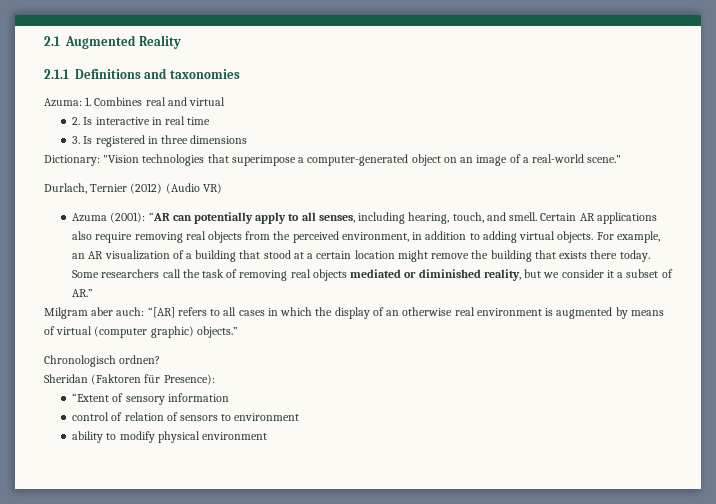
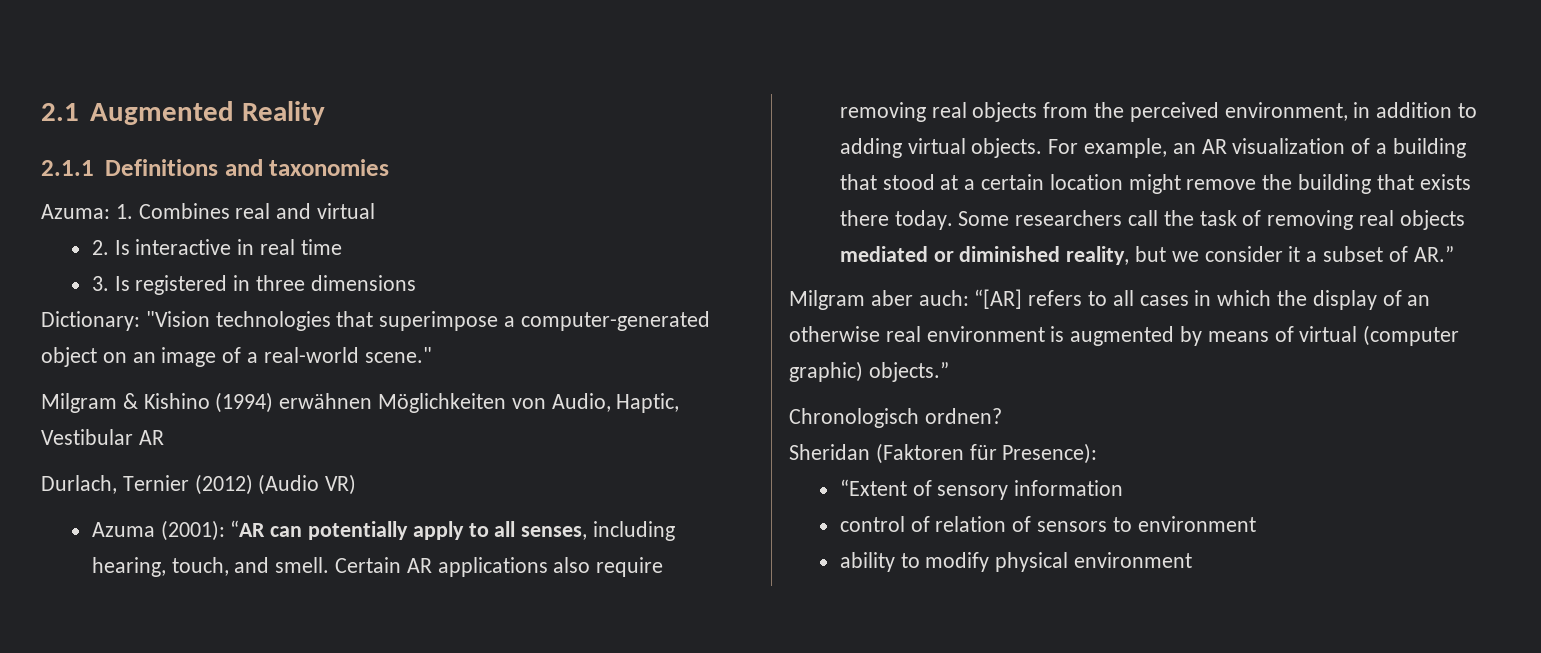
+ Milgram & Kishino (1994) erwähnen Möglichkeiten von Audio, Haptic, Vestibular AR

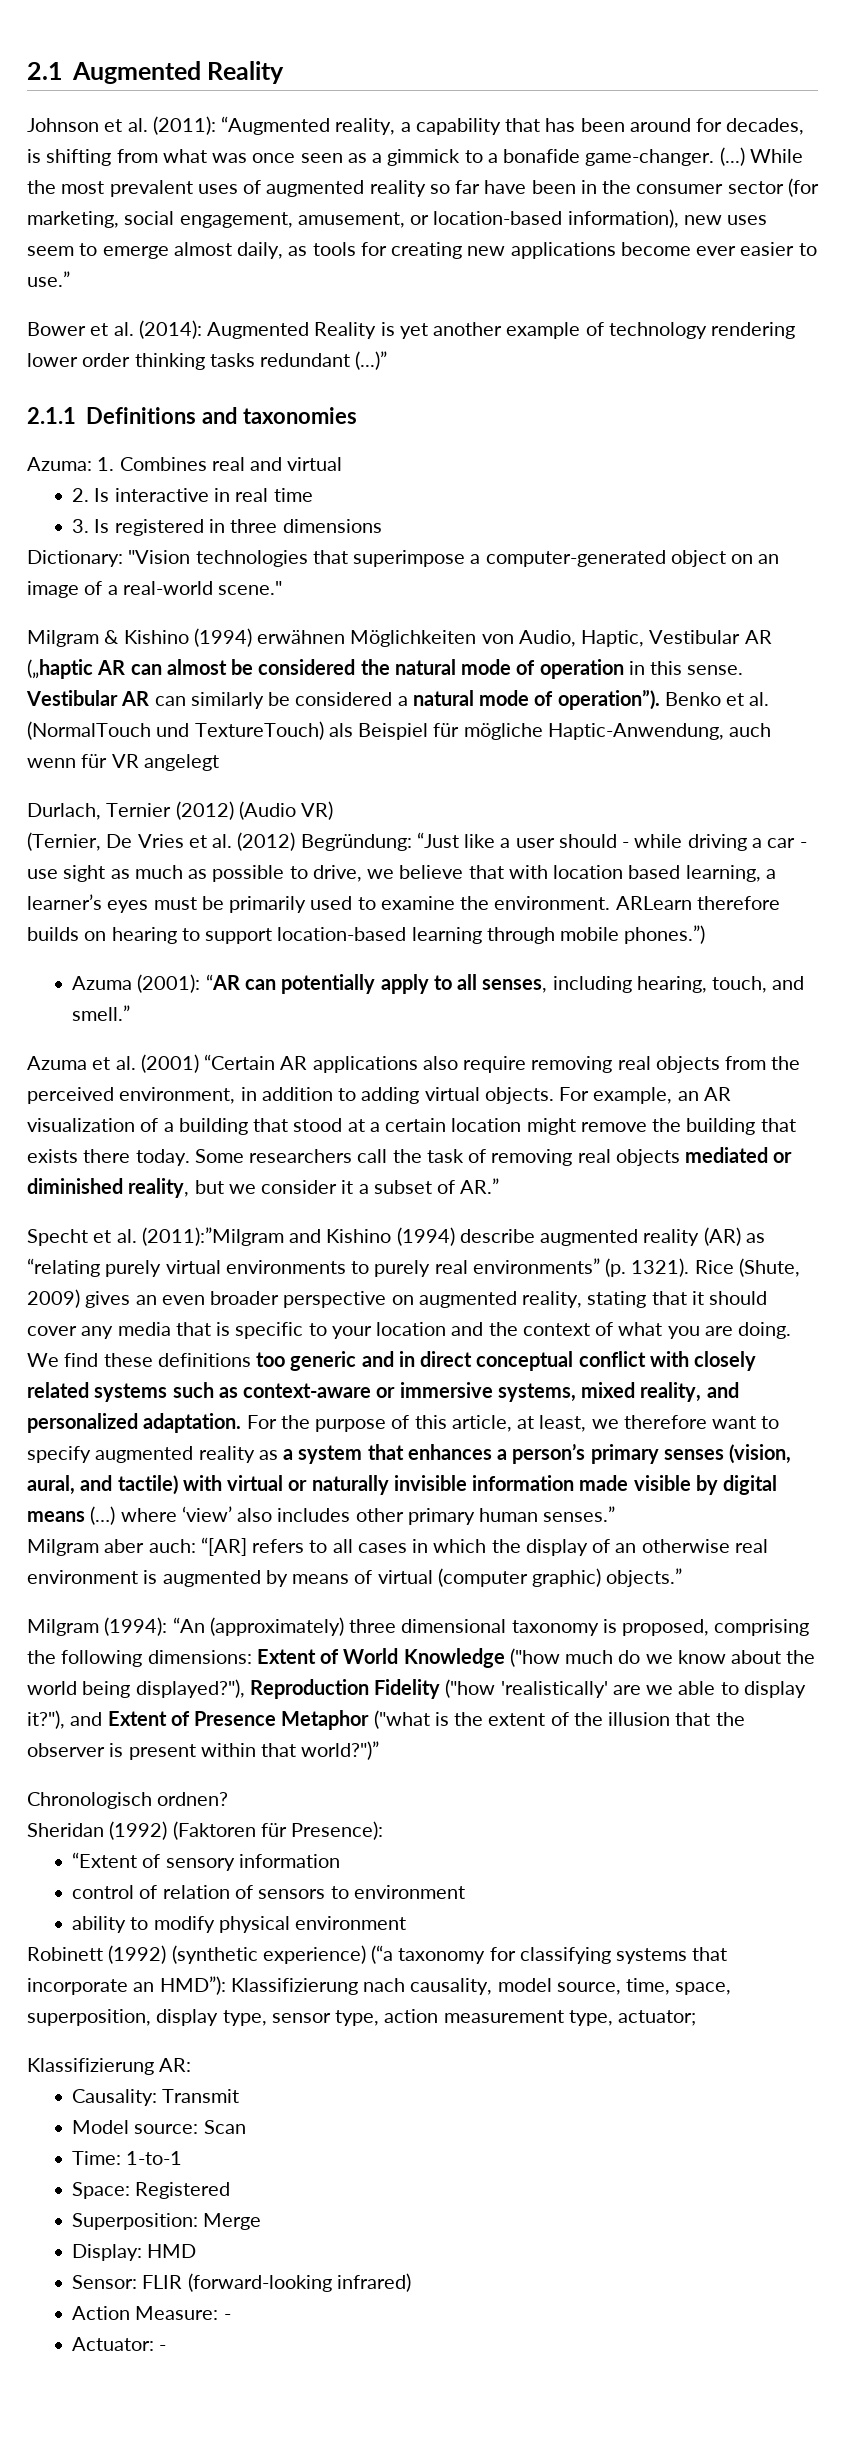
+ Johnson et al. (2011): “Augmented reality, a capability that has been around for decades, is shifting from what was once seen as a gimmick to a bonafide game-changer. (...) While the most prevalent uses of augmented reality so far have been in the consumer sector (for marketing, social engagement, amusement, or location-based information), new uses seem to emerge almost daily, as tools for creating new applications become ever easier to use.”
+ Bower et al. (2014): Augmented Reality is yet another example of technology rendering lower order thinking tasks redundant (...)”
- Milgram & Kishino (1994) erwähnen Möglichkeiten von Audio, Haptic, Vestibular AR
+ Milgram & Kishino (1994) erwähnen Möglichkeiten von Audio, Haptic, Vestibular AR („haptic AR can almost be considered the natural mode of operation in this sense. Vestibular AR can similarly be considered a natural mode of operation”). Benko et al. (NormalTouch und TextureTouch) als Beispiel für mögliche Haptic-Anwendung, auch wenn für VR angelegt
+ (Ternier, De Vries et al. (2012) Begründung: “Just like a user should - while driving a car - use sight as much as possible to drive, we believe that with location based learning, a learner’s eyes must be primarily used to examine the environment. ARLearn therefore builds on hearing to support location-based learning through mobile phones.”)
- Azuma (2001): “AR can potentially apply to all senses, including hearing, touch, and smell. Certain AR applications also require removing real objects from the perceived environment, in addition to adding virtual objects.
+ Azuma (2001): “AR can potentially apply to all senses, including hearing, touch, and smell.”
+ Azuma et al. (2001) “Certain AR applications also require removing real objects from the perceived environment, in addition to adding virtual objects.
+ Specht et al. (2011):”Milgram and Kishino (1994) describe augmented reality (AR) as “relating purely virtual environments to purely real environments” (p. 1321). Rice (Shute, 2009) gives an even broader perspective on augmented reality, stating that it should cover any media that is specific to your location and the context of what you are doing. We find these definitions too generic and in direct conceptual conflict with closely related systems such as context-aware or immersive systems, mixed reality, and personalized adaptation. For the purpose of this article, at least, we therefore want to specify augmented reality as a system that enhances a person’s primary senses (vision, aural, and tactile) with virtual or naturally invisible information made visible by digital means (…) where ‘view’ also includes other primary human senses.”
+ Milgram (1994): “An (approximately) three dimensional taxonomy is proposed, comprising the following dimensions: Extent of World Knowledge ("how much do we know about the world being displayed?"), Reproduction Fidelity ("how 'realistically' are we able to display it?"), and Extent of Presence Metaphor ("what is the extent of the illusion that the observer is present within that world?")”
- Sheridan (Faktoren für Presence):
+ Sheridan (1992) (Faktoren für Presence):
+ Robinett (1992) (synthetic experience) (“a taxonomy for classifying systems that incorporate an HMD”): Klassifizierung nach causality, model source, time, space, superposition, display type, sensor type, action measurement type, actuator;
+ Klassifizierung AR:
+ Causality: Transmit
+ Model source: Scan
+ Time: 1-to-1
+ Space: Registered
+ Superposition: Merge
+ Display: HMD
+ Sensor: FLIR (forward-looking infrared)
+ Action Measure: -
+ Actuator: -

